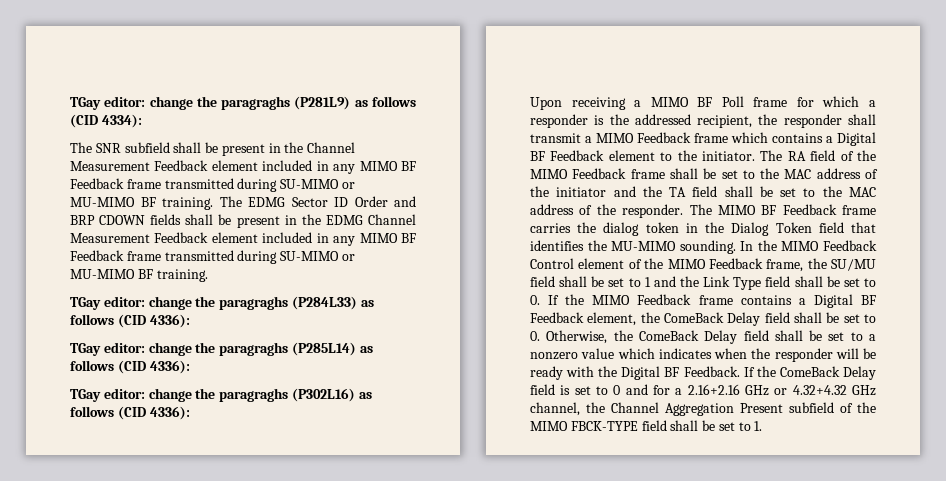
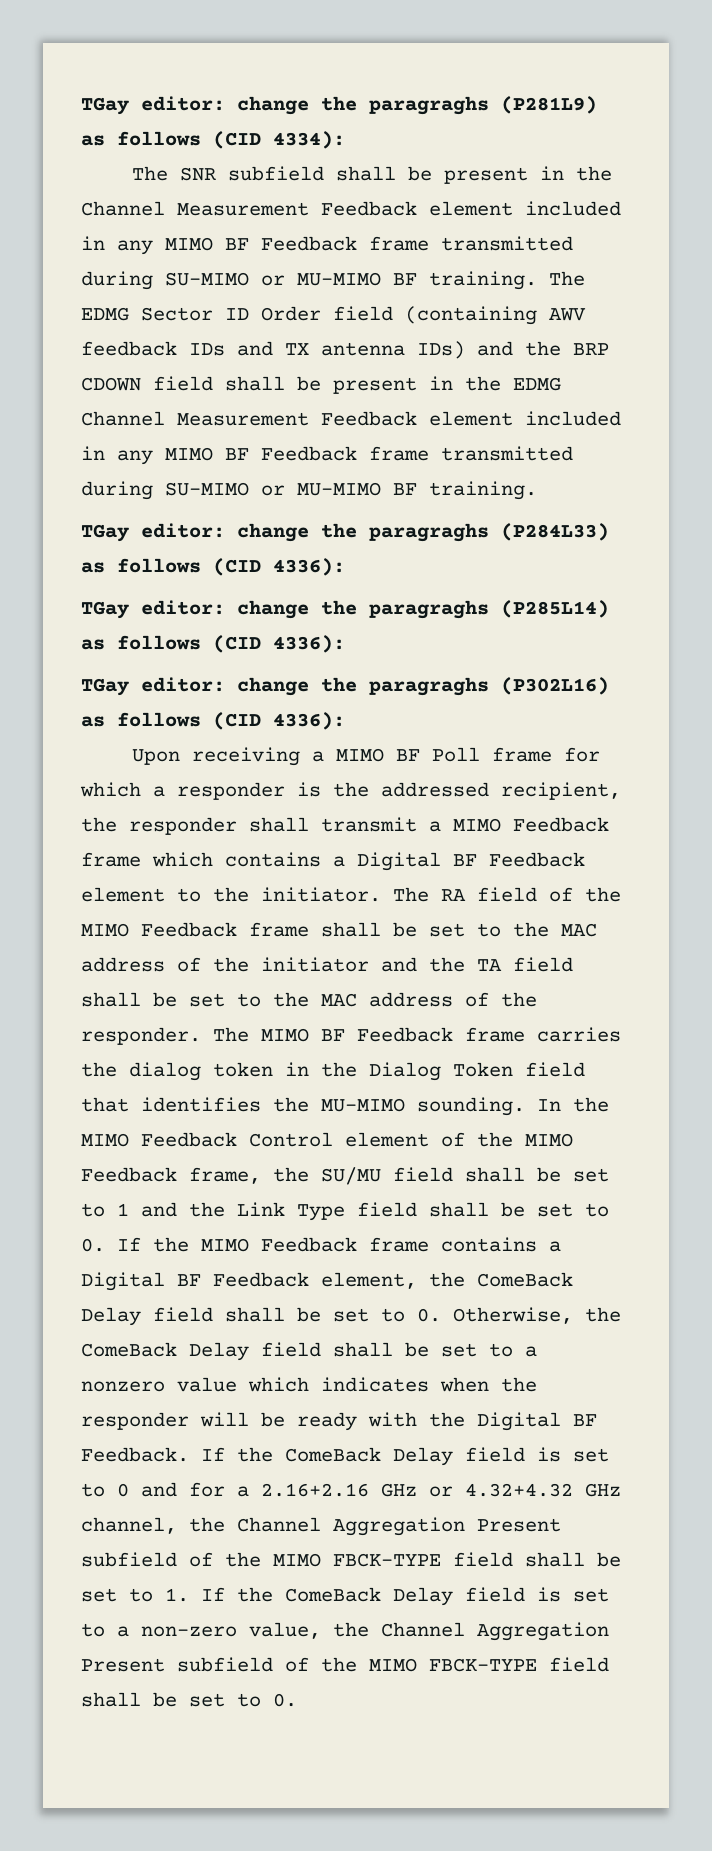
- The EDMG Sector ID Order and BRP CDOWN fields shall be present in the EDMG Channel Measurement Feedback element included in any MIMO BF Feedback frame transmitted during SU-MIMO or MU-MIMO BF training.
+ The EDMG Sector ID Order field (containing AWV feedback IDs and TX antenna IDs) and the BRP CDOWN field shall be present in the EDMG Channel Measurement Feedback element included in any MIMO BF Feedback frame transmitted during SU-MIMO or MU-MIMO BF training.
- If the ComeBack Delay field is set to 0 and for a 2.16+2.16 GHz or 4.32+4.32 GHz channel, the Channel Aggregation Present subfield of the MIMO FBCK-TYPE field shall be set to 1.
+ If the ComeBack Delay field is set to 0 and for a 2.16+2.16 GHz or 4.32+4.32 GHz channel, the Channel Aggregation Present subfield of the MIMO FBCK-TYPE field shall be set to 1. If the ComeBack Delay field is set to a non-zero value, the Channel Aggregation Present subfield of the MIMO FBCK-TYPE field shall be set to 0.

